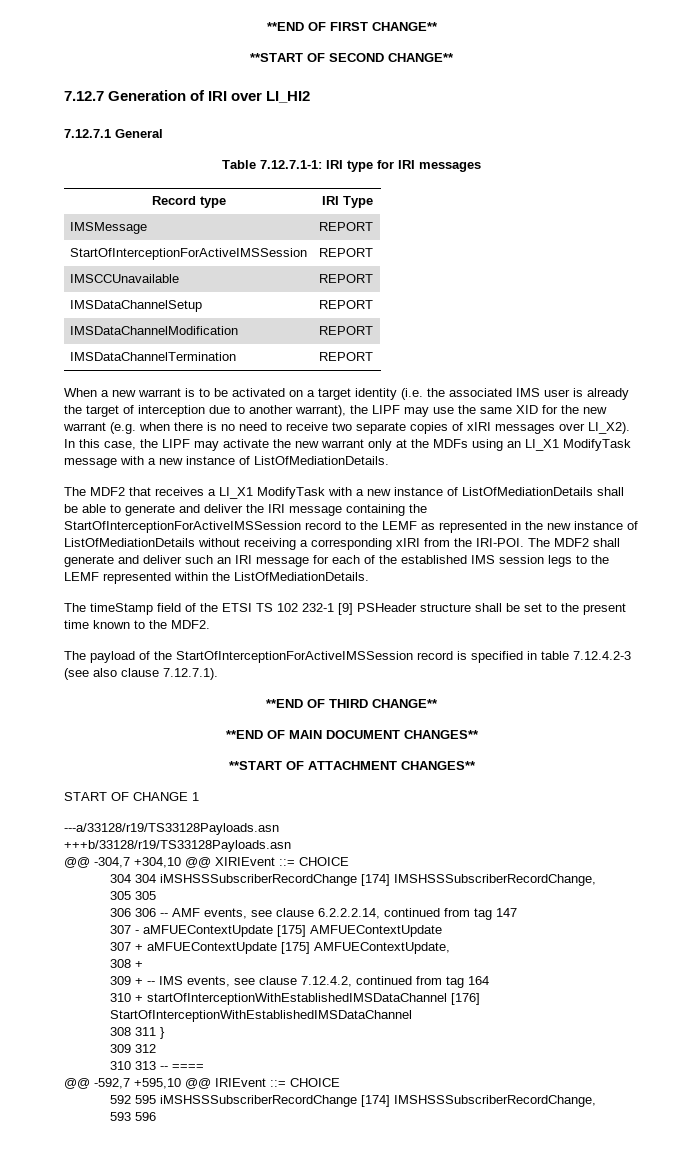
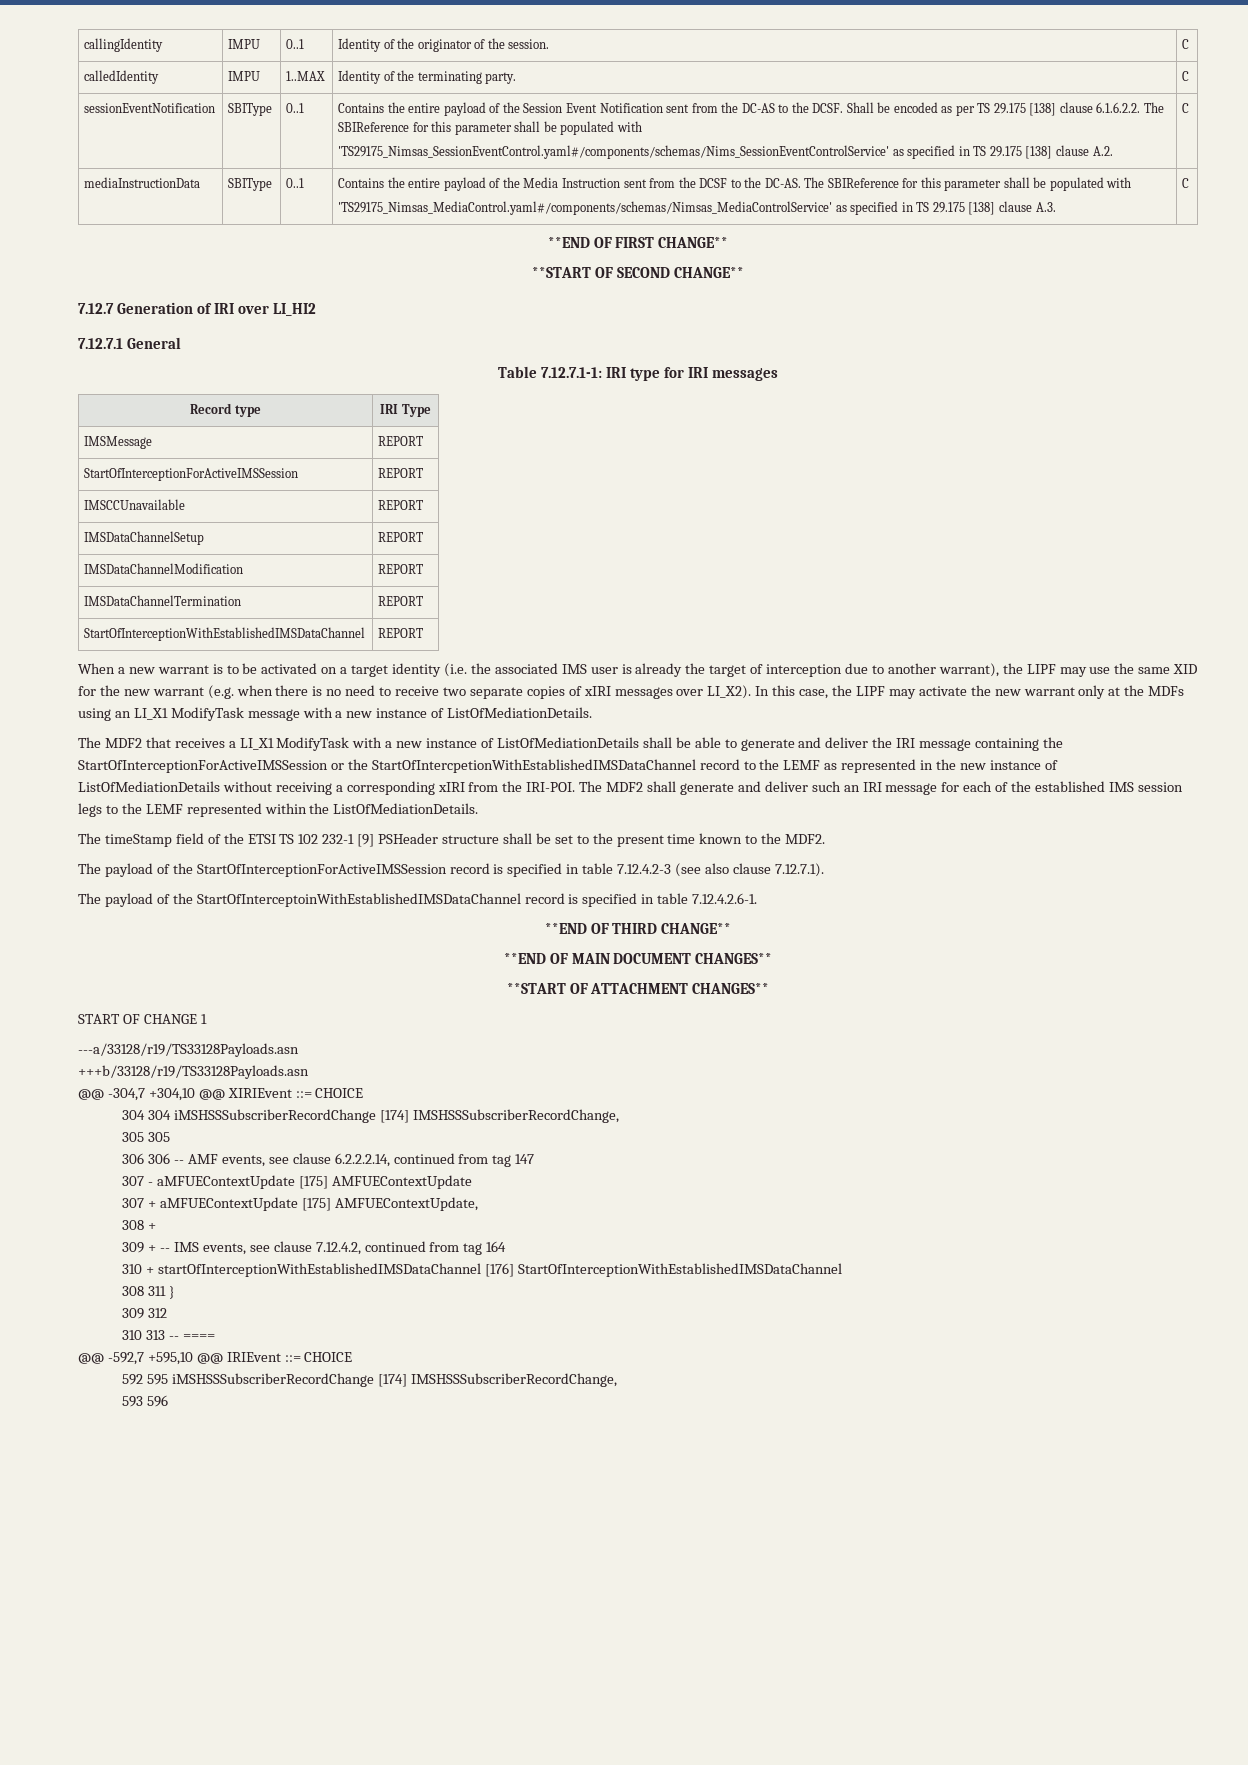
+ callingIdentity | IMPU | 0..1 | Identity of the originator of the session. | C
+ calledIdentity | IMPU | 1..MAX | Identity of the terminating party. | C
+ sessionEventNotification | SBIType | 0..1 | Contains the entire payload of the Session Event Notification sent from the DC-AS to the DCSF. Shall be encoded as per TS 29.175 [138] clause 6.1.6.2.2. The SBIReference for this parameter shall be populated with
+ 'TS29175_Nimsas_SessionEventControl.yaml#/components/schemas/Nims_SessionEventControlService' as specified in TS 29.175 [138] clause A.2. | C
+ mediaInstructionData | SBIType | 0..1 | Contains the entire payload of the Media Instruction sent from the DCSF to the DC-AS. The SBIReference for this parameter shall be populated with
+ 'TS29175_Nimsas_MediaControl.yaml#/components/schemas/Nimsas_MediaControlService' as specified in TS 29.175 [138] clause A.3. | C
+ StartOfInterceptionWithEstablishedIMSDataChannel | REPORT
- The MDF2 that receives a LI_X1 ModifyTask with a new instance of ListOfMediationDetails shall be able to generate and deliver the IRI message containing the StartOfInterceptionForActiveIMSSession record to the LEMF as represented in the new instance of ListOfMediationDetails without receiving a corresponding xIRI from the IRI-POI.
+ The MDF2 that receives a LI_X1 ModifyTask with a new instance of ListOfMediationDetails shall be able to generate and deliver the IRI message containing the StartOfInterceptionForActiveIMSSession or the StartOfIntercpetionWithEstablishedIMSDataChannel record to the LEMF as represented in the new instance of ListOfMediationDetails without receiving a corresponding xIRI from the IRI-POI.
+ The payload of the StartOfInterceptoinWithEstablishedIMSDataChannel record is specified in table 7.12.4.2.6-1.

